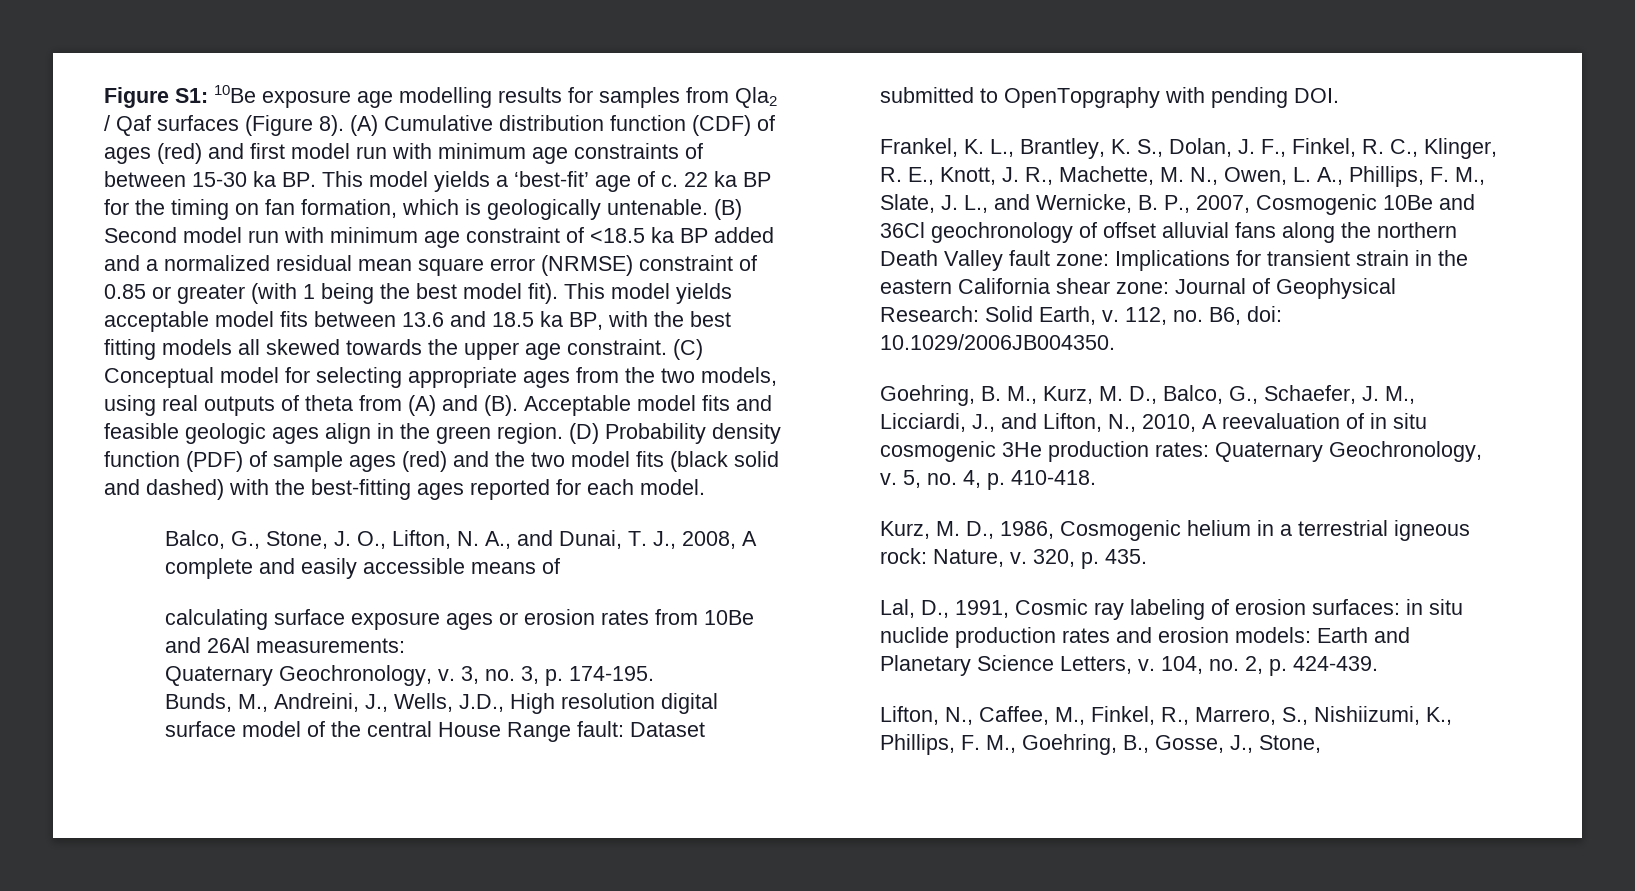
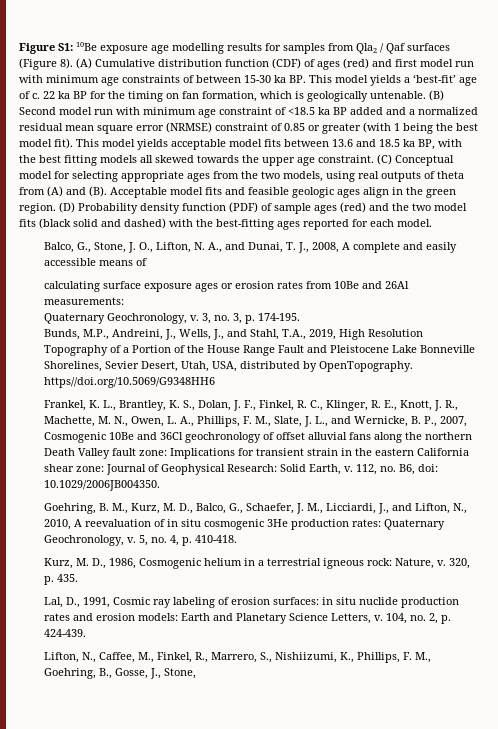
- Bunds, M., Andreini, J., Wells, J.D., High resolution digital surface model of the central House Range fault: Dataset submitted to OpenTopgraphy with pending DOI.
+ Bunds, M.P., Andreini, J., Wells, J., and Stahl, T.A., 2019, High Resolution Topography of a Portion of the House Range Fault and Pleistocene Lake Bonneville Shorelines, Sevier Desert, Utah, USA, distributed by OpenTopography. https//doi.org/10.5069/G9348HH6

